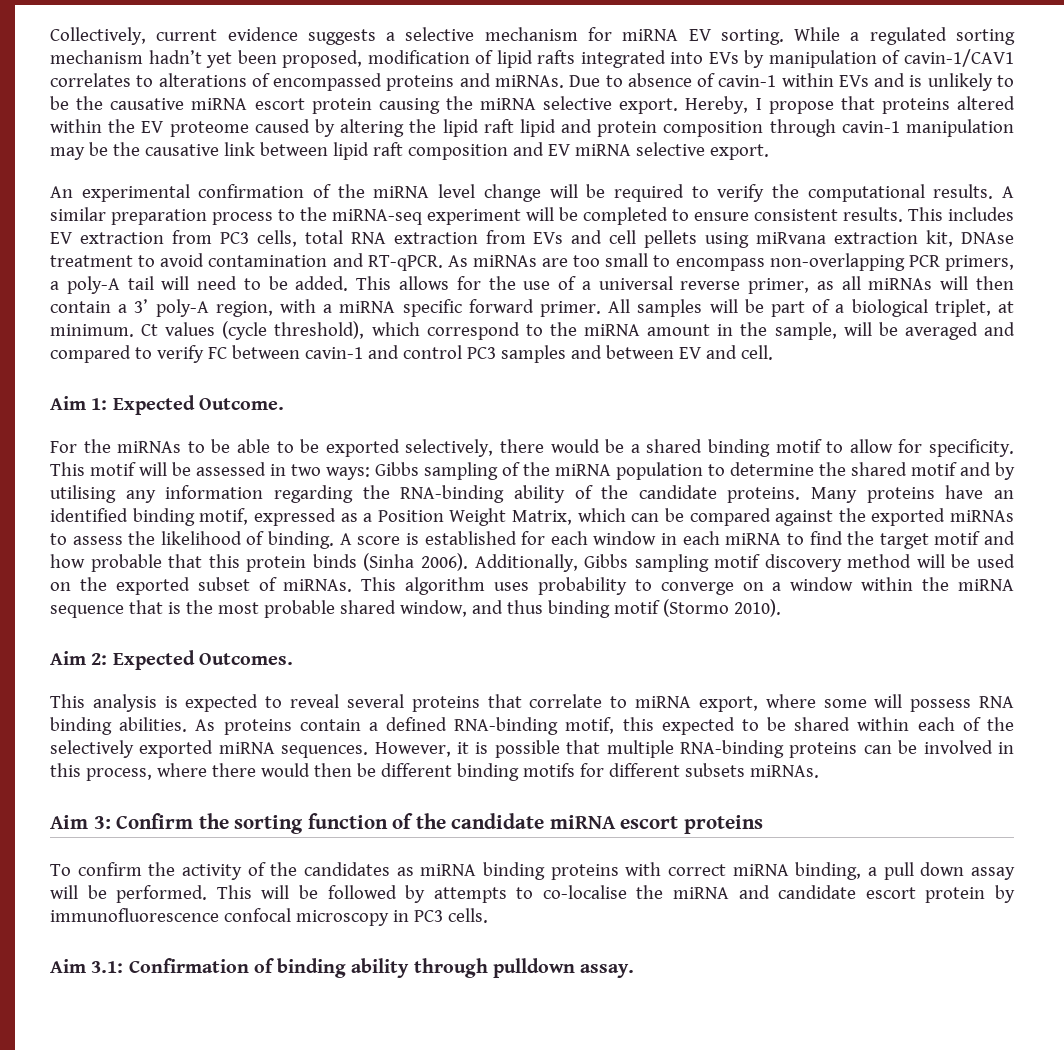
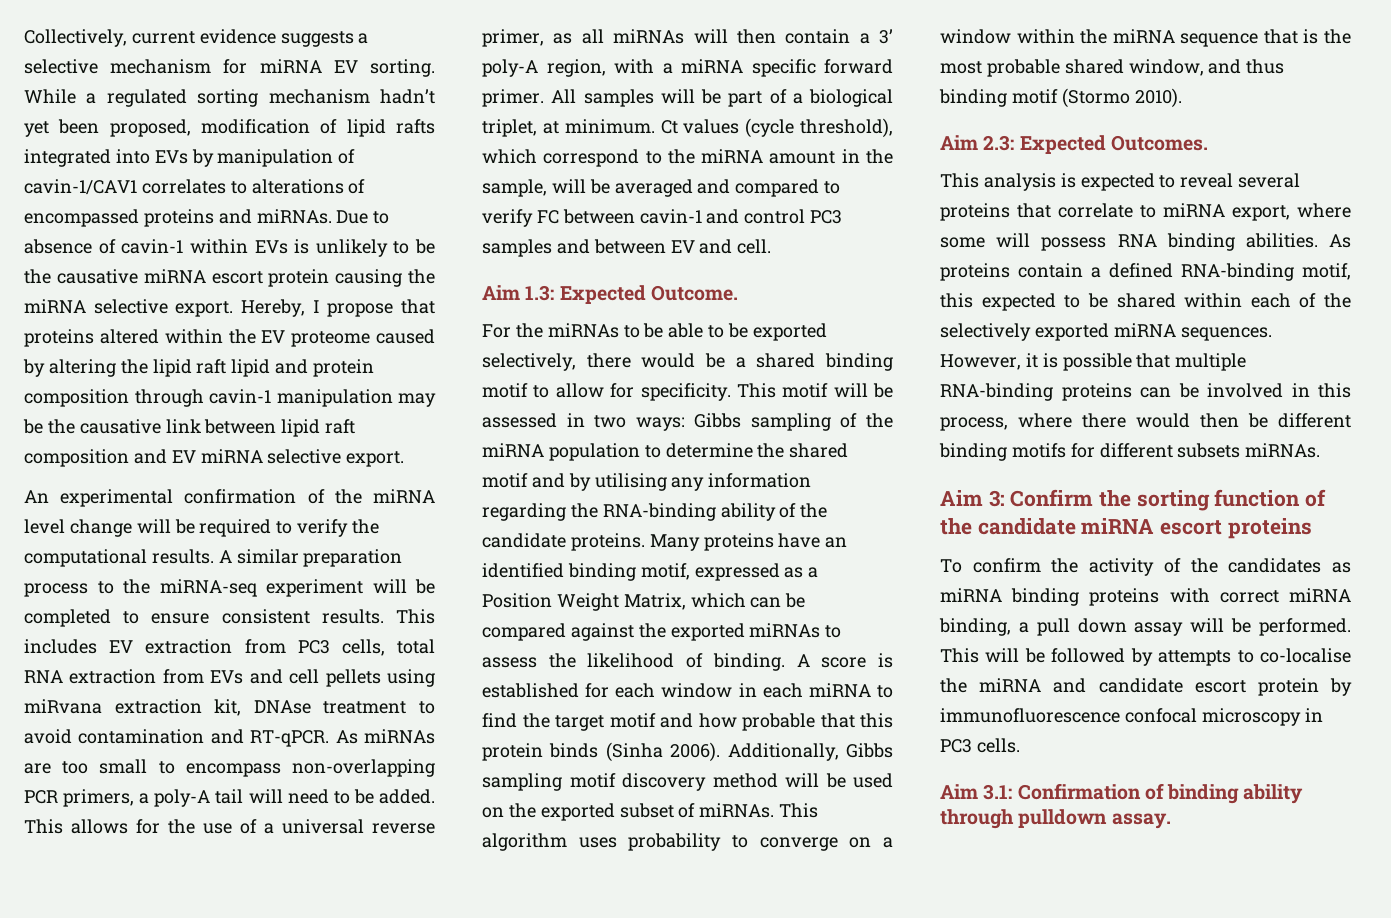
- Due to absence of cavin-1 within EVs and is unlikely to be the causative miRNA escort protein causing the miRNA selective export.
+ Due to absence of cavin-1 within EVs is unlikely to be the causative miRNA escort protein causing the miRNA selective export.
- Aim 1: Expected Outcome.
+ Aim 1.3: Expected Outcome.
- Aim 2: Expected Outcomes.
+ Aim 2.3: Expected Outcomes.

